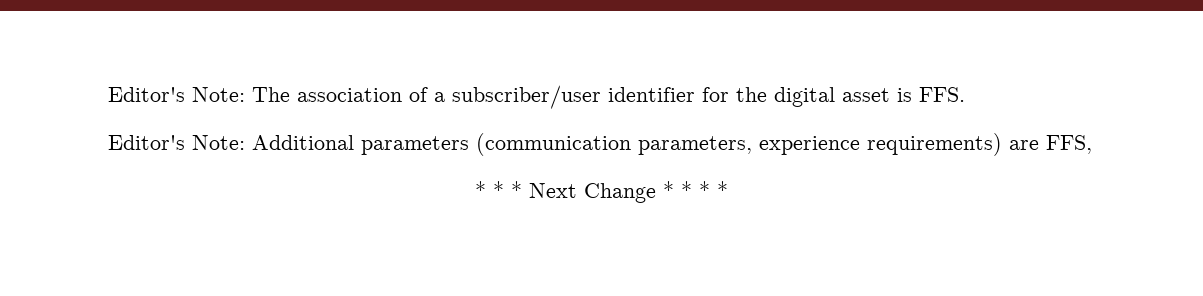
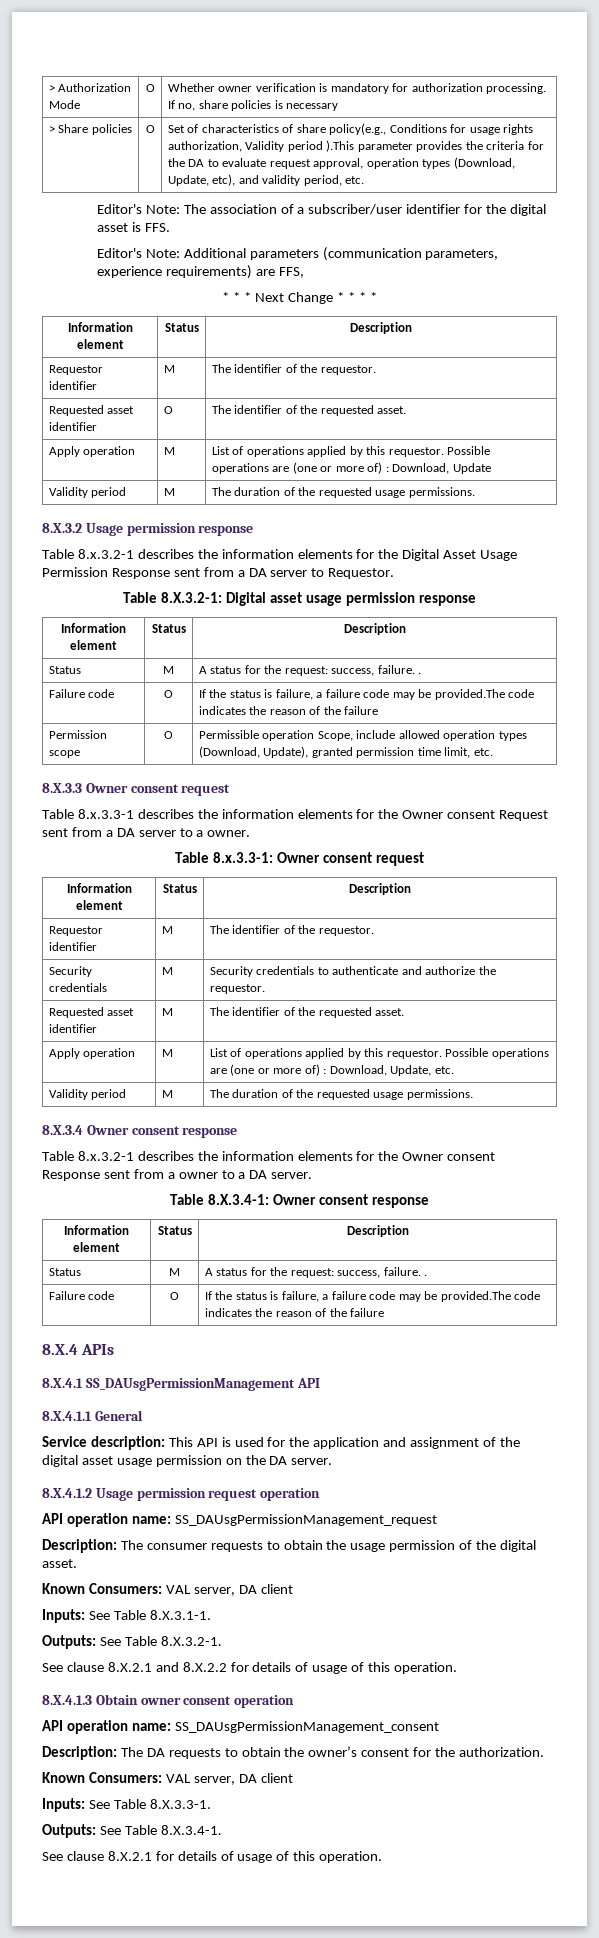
+ > Authorization Mode | O | Whether owner verification is mandatory for authorization processing. If no, share policies is necessary
+ > Share policies | O | Set of characteristics of share policy(e.g., Conditions for usage rights authorization, Validity period ).This parameter provides the criteria for the DA to evaluate request approval, operation types (Download, Update, etc), and validity period, etc.
  * * * Next Change * * * *
+ Information element | Status | Description
+ Requestor identifier | M | The identifier of the requestor.
+ Requested asset identifier | O | The identifier of the requested asset.
+ Apply operation | M | List of operations applied by this requestor. Possible operations are (one or more of) : Download, Update
+ Validity period | M | The duration of the requested usage permissions.
+ 8.X.3.2 Usage permission response
+ Table 8.x.3.2-1 describes the information elements for the Digital Asset Usage Permission Response sent from a DA server to Requestor.
+ Table 8.X.3.2-1: Digital asset usage permission response
+ Information element | Status | Description
+ Status | M | A status for the request: success, failure. .
+ Failure code | O | If the status is failure, a failure code may be provided.The code indicates the reason of the failure
+ Permission scope | O | Permissible operation Scope, include allowed operation types (Download, Update), granted permission time limit, etc.
+ 8.X.3.3 Owner consent request
+ Table 8.x.3.3-1 describes the information elements for the Owner consent Request sent from a DA server to a owner.
+ Table 8.x.3.3-1: Owner consent request
+ Information element | Status | Description
+ Requestor identifier | M | The identifier of the requestor.
+ Security credentials | M | Security credentials to authenticate and authorize the requestor.
+ Requested asset identifier | M | The identifier of the requested asset.
+ Apply operation | M | List of operations applied by this requestor. Possible operations are (one or more of) : Download, Update, etc.
+ Validity period | M | The duration of the requested usage permissions.
+ 8.X.3.4 Owner consent response
+ Table 8.x.3.2-1 describes the information elements for the Owner consent Response sent from a owner to a DA server.
+ Table 8.X.3.4-1: Owner consent response
+ Information element | Status | Description
+ Status | M | A status for the request: success, failure. .
+ Failure code | O | If the status is failure, a failure code may be provided.The code indicates the reason of the failure
+ 8.X.4 APIs
+ 8.X.4.1 SS_DAUsgPermissionManagement API
+ 8.X.4.1.1 General
+ Service description: This API is used for the application and assignment of the digital asset usage permission on the DA server.
+ 8.X.4.1.2 Usage permission request operation
+ API operation name: SS_DAUsgPermissionManagement_request
+ Description: The consumer requests to obtain the usage permission of the digital asset.
+ Known Consumers: VAL server, DA client
+ Inputs: See Table 8.X.3.1-1.
+ Outputs: See Table 8.X.3.2-1.
+ See clause 8.X.2.1 and 8.X.2.2 for details of usage of this operation.
+ 8.X.4.1.3 Obtain owner consent operation
+ API operation name: SS_DAUsgPermissionManagement_consent
+ Description: The DA requests to obtain the owner’s consent for the authorization.
+ Known Consumers: VAL server, DA client
+ Inputs: See Table 8.X.3.3-1.
+ Outputs: See Table 8.X.3.4-1.
+ See clause 8.X.2.1 for details of usage of this operation.

